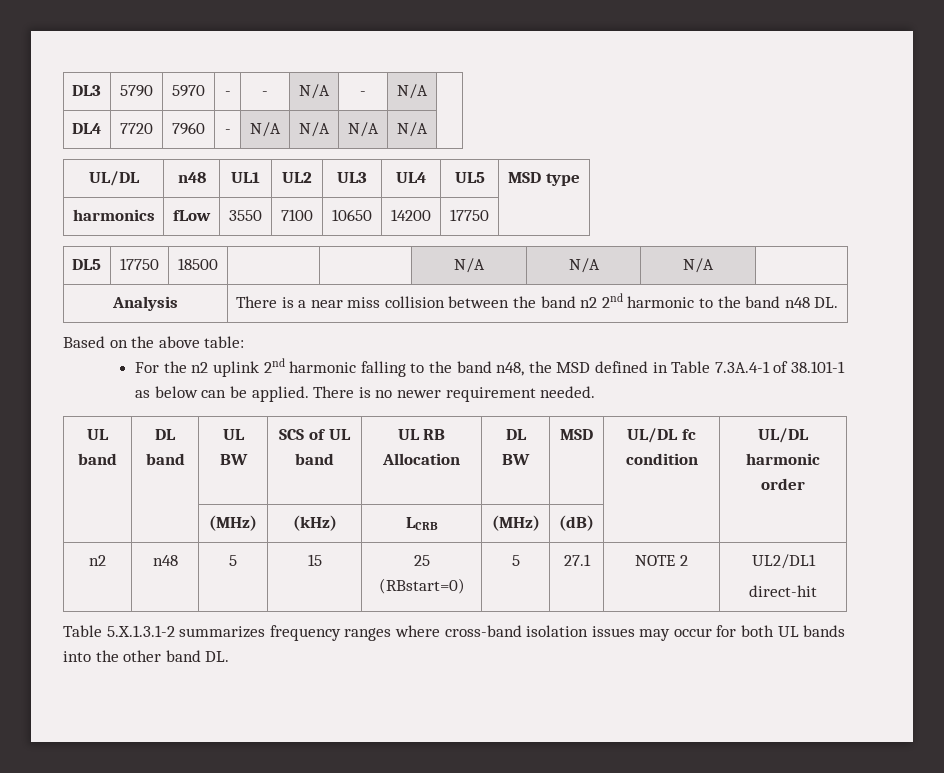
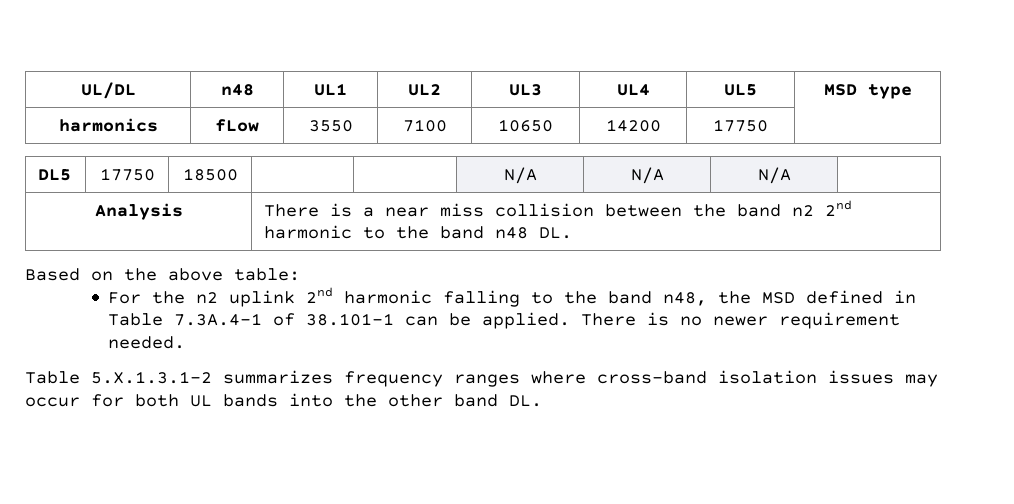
- DL3 | 5790 | 5970 | - | - | N/A | - | N/A |
- DL4 | 7720 | 7960 | - | N/A | N/A | N/A | N/A |
- For the n2 uplink 2nd harmonic falling to the band n48, the MSD defined in Table 7.3A.4-1 of 38.101-1 as below can be applied.
+ For the n2 uplink 2nd harmonic falling to the band n48, the MSD defined in Table 7.3A.4-1 of 38.101-1 can be applied.
- UL band | DL band | UL BW | SCS of UL band | UL RB Allocation | DL BW | MSD | UL/DL fc condition | UL/DL harmonic order
- | | (MHz) | (kHz) | LCRB | (MHz) | (dB) | |
- n2 | n48 | 5 | 15 | 25 (RBstart=0) | 5 | 27.1 | NOTE 2 | UL2/DL1
- direct-hit

